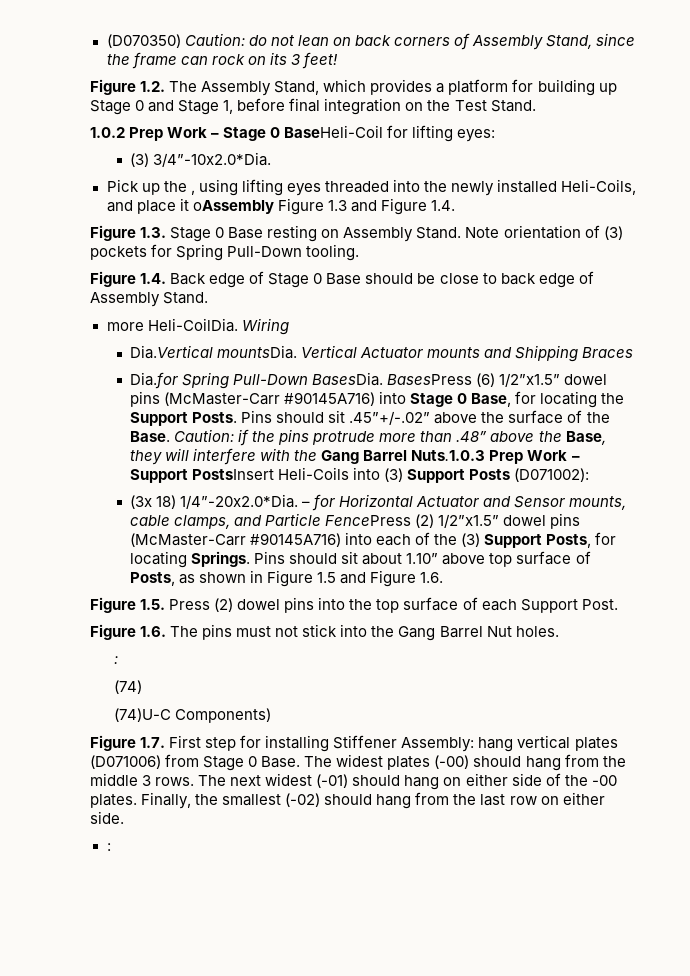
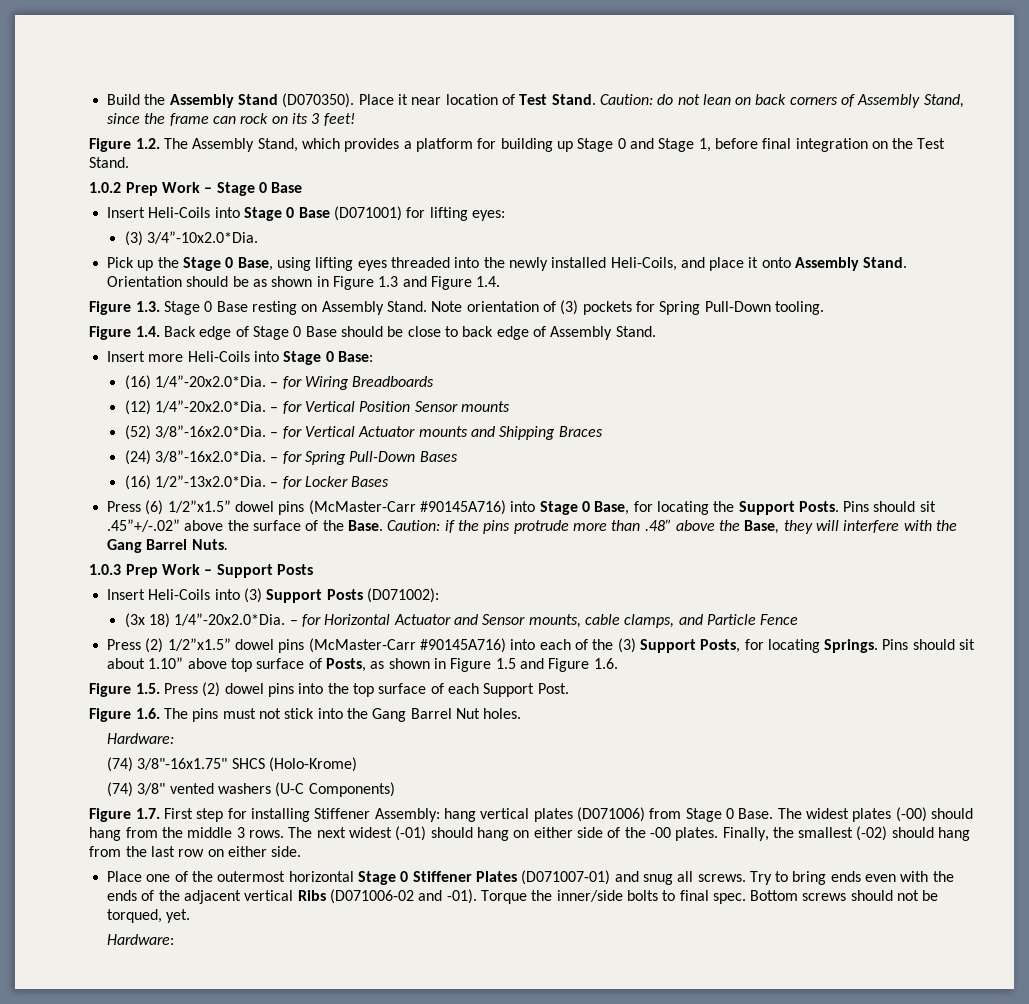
- (D070350) Caution: do not lean on back corners of Assembly Stand, since the frame can rock on its 3 feet!
+ Build the Assembly Stand (D070350). Place it near location of Test Stand. Caution: do not lean on back corners of Assembly Stand, since the frame can rock on its 3 feet!
- 1.0.2 Prep Work – Stage 0 BaseHeli-Coil for lifting eyes:
+ 1.0.2 Prep Work – Stage 0 Base
+ Insert Heli-Coils into Stage 0 Base (D071001) for lifting eyes:
- Pick up the , using lifting eyes threaded into the newly installed Heli-Coils, and place it oAssembly Figure 1.3 and Figure 1.4.
+ Pick up the Stage 0 Base, using lifting eyes threaded into the newly installed Heli-Coils, and place it onto Assembly Stand. Orientation should be as shown in Figure 1.3 and Figure 1.4.
- more Heli-CoilDia. Wiring
- Dia.Vertical mountsDia. Vertical Actuator mounts and Shipping Braces
+ Insert more Heli-Coils into Stage 0 Base:
+ (16) 1/4”-20x2.0*Dia. – for Wiring Breadboards
+ (12) 1/4”-20x2.0*Dia. – for Vertical Position Sensor mounts
+ (52) 3/8”-16x2.0*Dia. – for Vertical Actuator mounts and Shipping Braces
- Dia.for Spring Pull-Down BasesDia. BasesPress (6) 1/2”x1.5” dowel pins (McMaster-Carr #90145A716) into Stage 0 Base, for locating the Support Posts.
+ (24) 3/8”-16x2.0*Dia. – for Spring Pull-Down Bases
+ (16) 1/2”-13x2.0*Dia. – for Locker Bases
+ Press (6) 1/2”x1.5” dowel pins (McMaster-Carr #90145A716) into Stage 0 Base, for locating the Support Posts.
- Caution: if the pins protrude more than .48” above the Base, they will interfere with the Gang Barrel Nuts.1.0.3 Prep Work – Support PostsInsert Heli-Coils into (3) Support Posts (D071002):
+ Caution: if the pins protrude more than .48” above the Base, they will interfere with the Gang Barrel Nuts.
+ 1.0.3 Prep Work – Support Posts
+ Insert Heli-Coils into (3) Support Posts (D071002):
- (3x 18) 1/4”-20x2.0*Dia. – for Horizontal Actuator and Sensor mounts, cable clamps, and Particle FencePress (2) 1/2”x1.5” dowel pins (McMaster-Carr #90145A716) into each of the (3) Support Posts, for locating Springs.
+ (3x 18) 1/4”-20x2.0*Dia. – for Horizontal Actuator and Sensor mounts, cable clamps, and Particle Fence
+ Press (2) 1/2”x1.5” dowel pins (McMaster-Carr #90145A716) into each of the (3) Support Posts, for locating Springs.
  Figure 1.6. The pins must not stick into the Gang Barrel Nut holes.
- :
- (74)
- (74)U-C Components)
+ Hardware:
+ (74) 3/8"-16x1.75" SHCS (Holo-Krome)
+ (74) 3/8" vented washers (U-C Components)
  Finally, the smallest (-02) should hang from the last row on either side.
- :
+ Place one of the outermost horizontal Stage 0 Stiffener Plates (D071007-01) and snug all screws. Try to bring ends even with the ends of the adjacent vertical Ribs (D071006-02 and -01). Torque the inner/side bolts to final spec. Bottom screws should not be torqued, yet.
+ Hardware:

